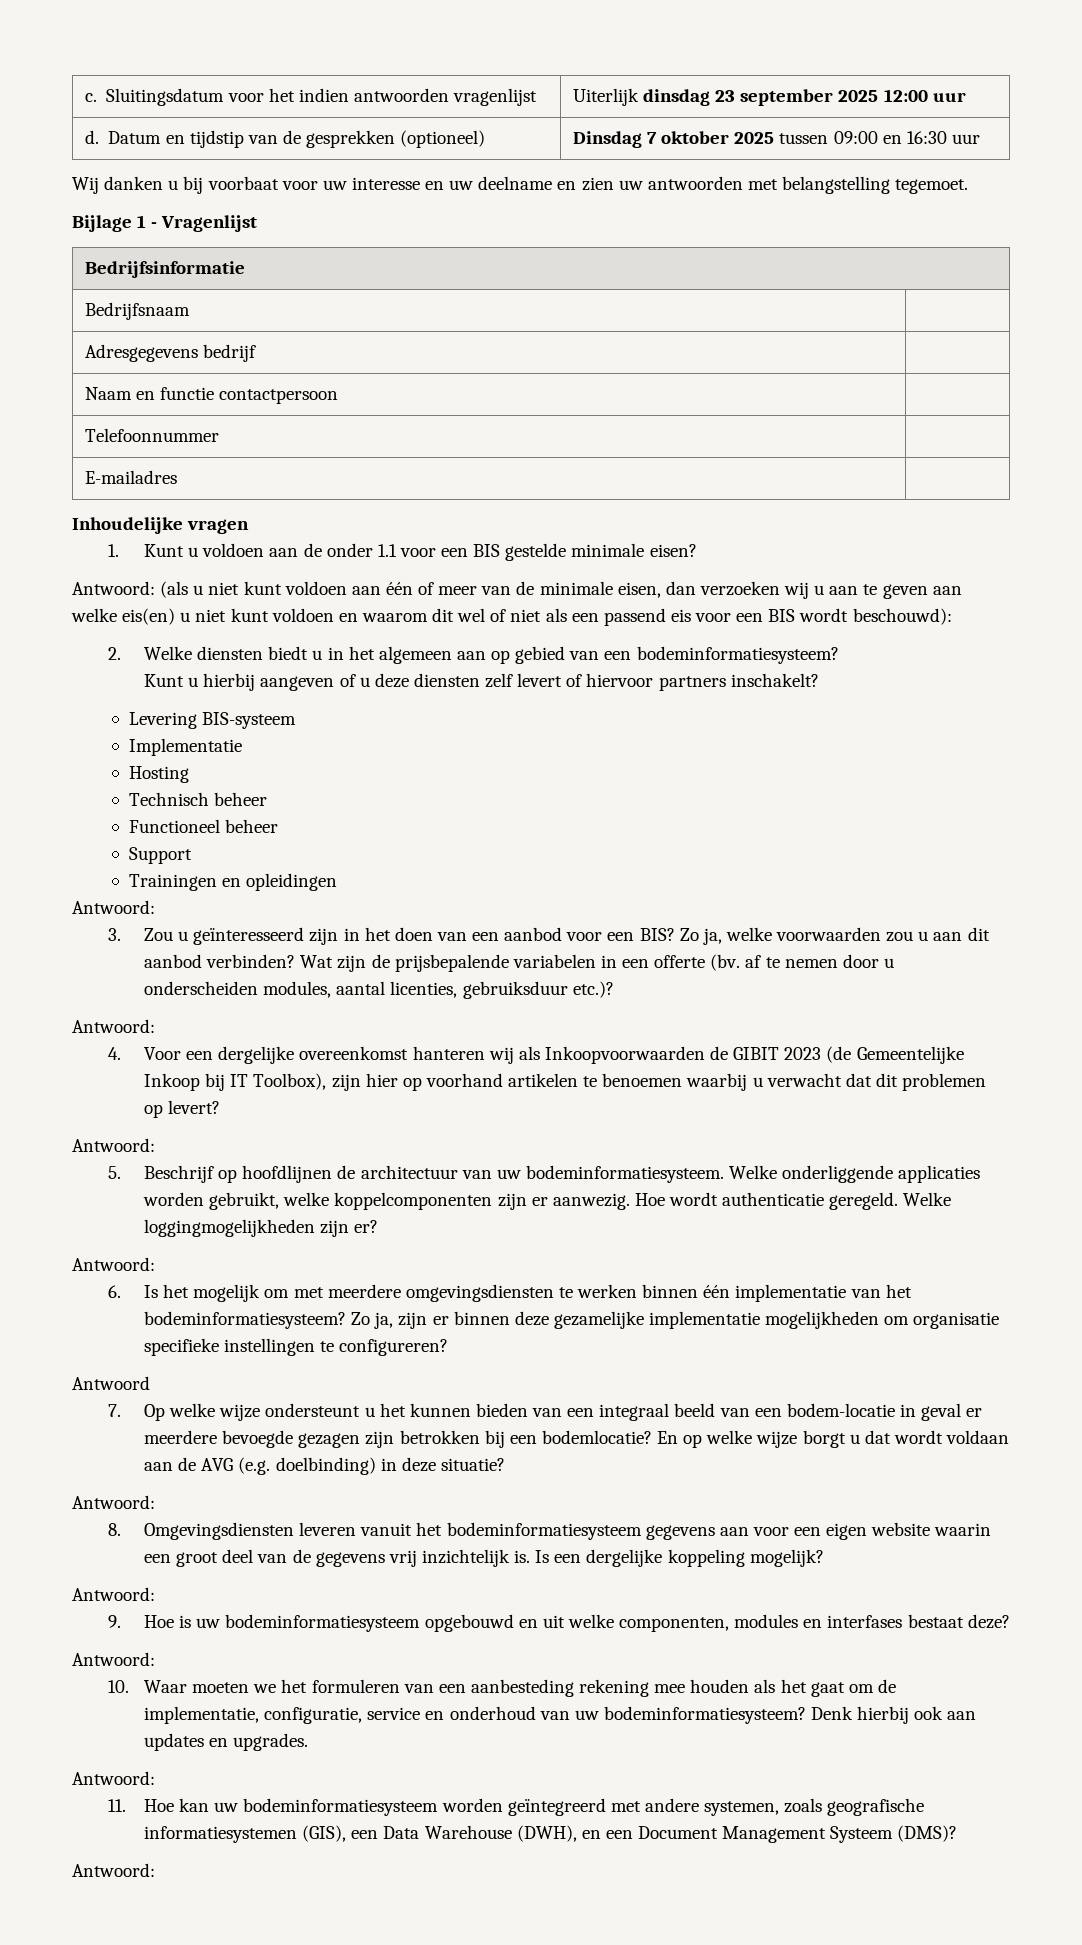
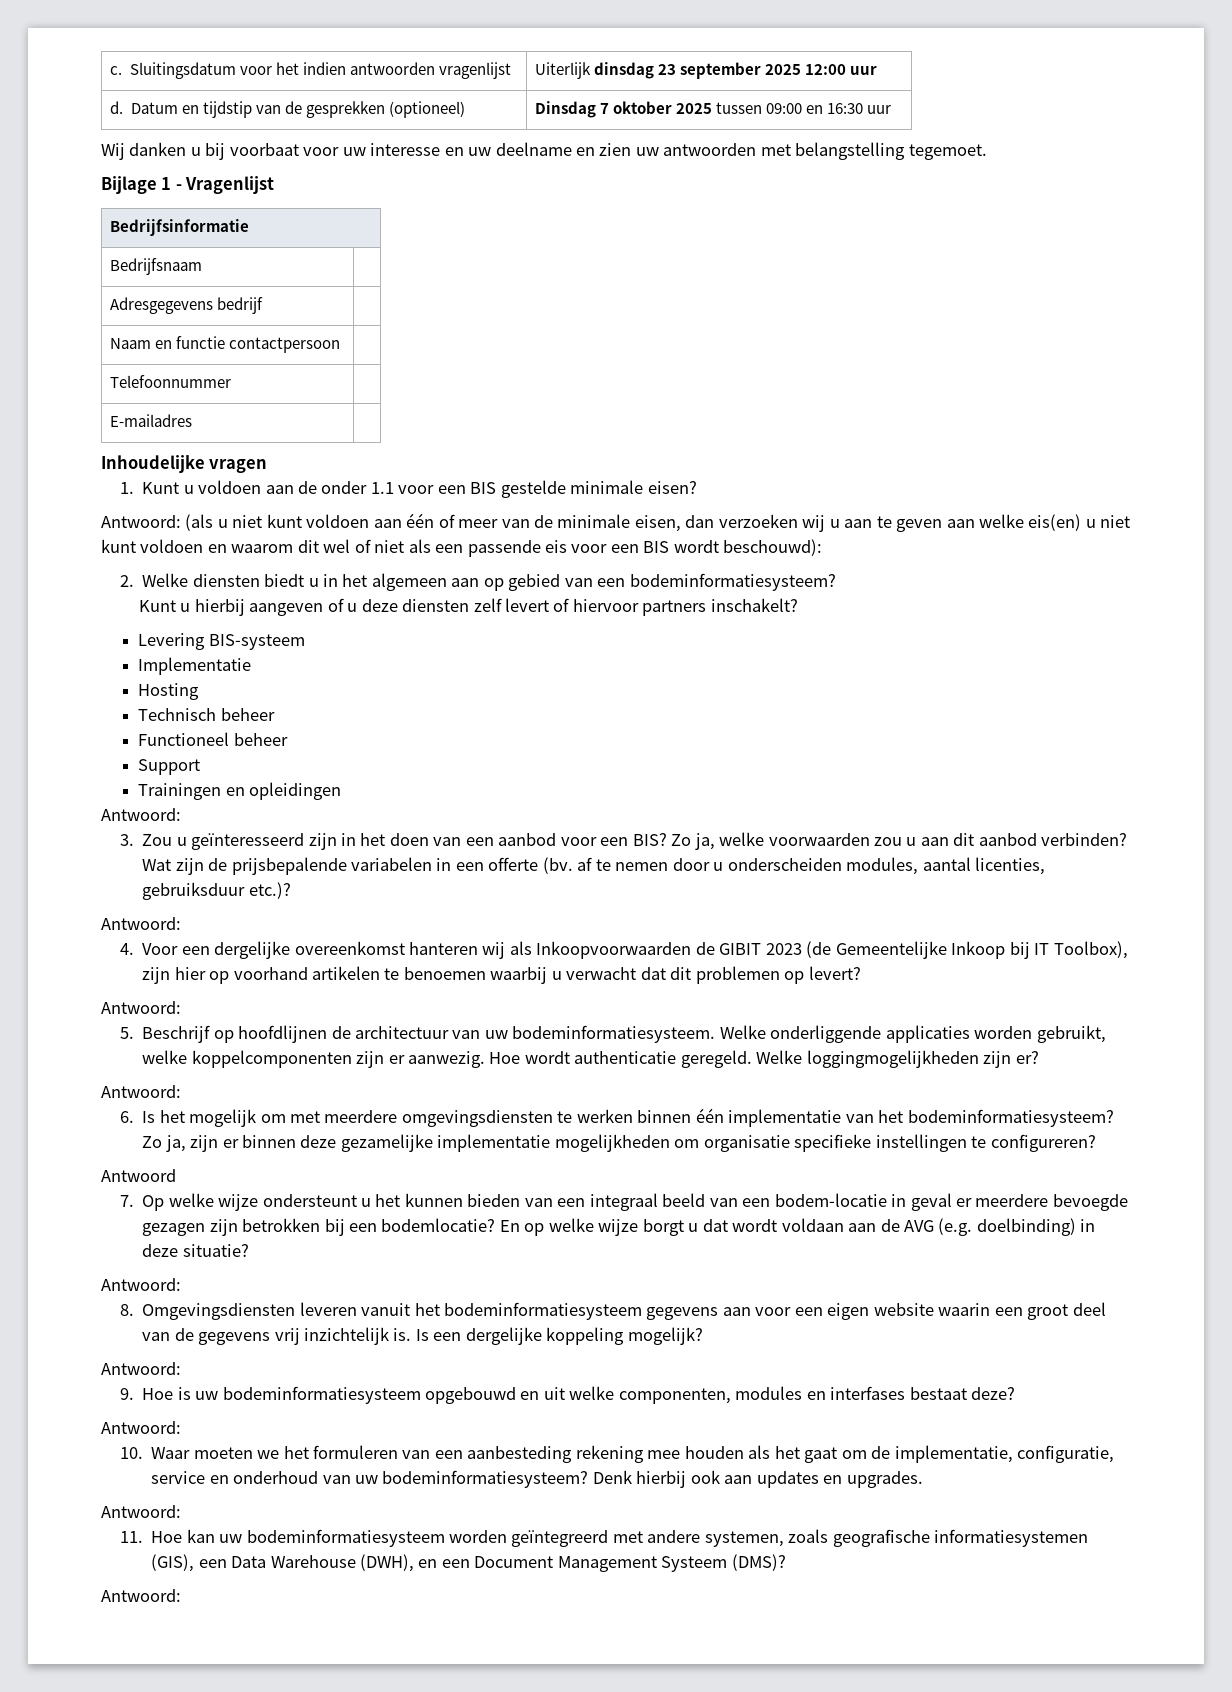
- Antwoord: (als u niet kunt voldoen aan één of meer van de minimale eisen, dan verzoeken wij u aan te geven aan welke eis(en) u niet kunt voldoen en waarom dit wel of niet als een passend eis voor een BIS wordt beschouwd):
+ Antwoord: (als u niet kunt voldoen aan één of meer van de minimale eisen, dan verzoeken wij u aan te geven aan welke eis(en) u niet kunt voldoen en waarom dit wel of niet als een passende eis voor een BIS wordt beschouwd):

